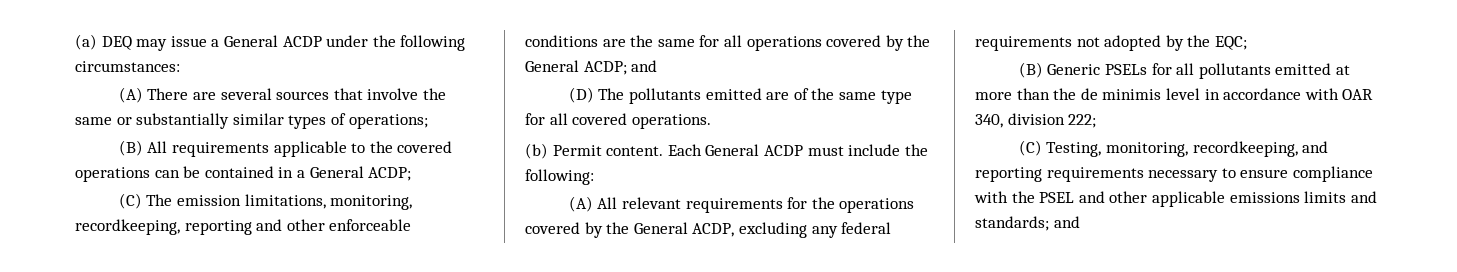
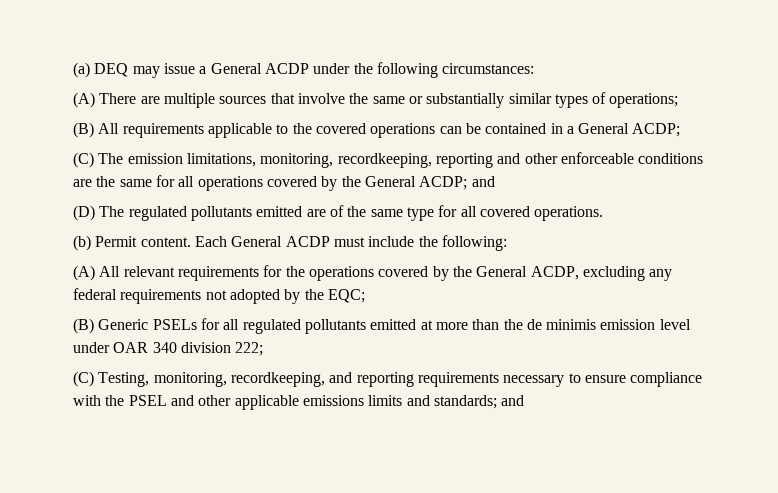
- (A) There are several sources that involve the same or substantially similar types of operations;
+ (A) There are multiple sources that involve the same or substantially similar types of operations;
- (D) The pollutants emitted are of the same type for all covered operations.
+ (D) The regulated pollutants emitted are of the same type for all covered operations.
- (B) Generic PSELs for all pollutants emitted at more than the de minimis level in accordance with OAR 340, division 222;
+ (B) Generic PSELs for all regulated pollutants emitted at more than the de minimis emission level under OAR 340 division 222;

